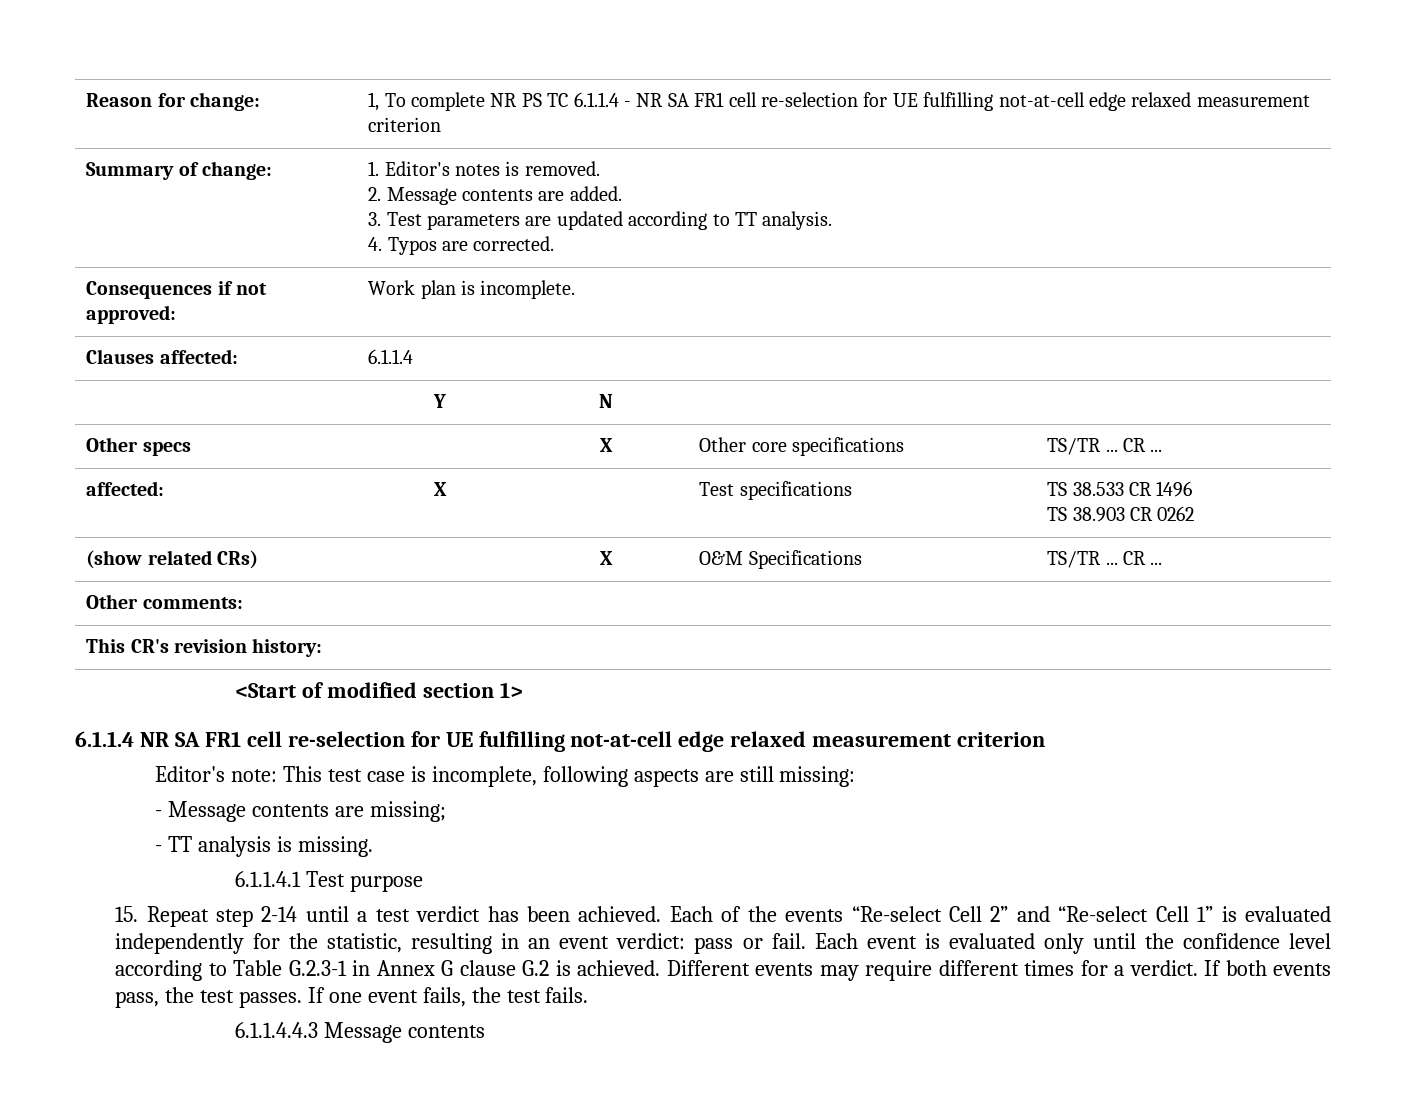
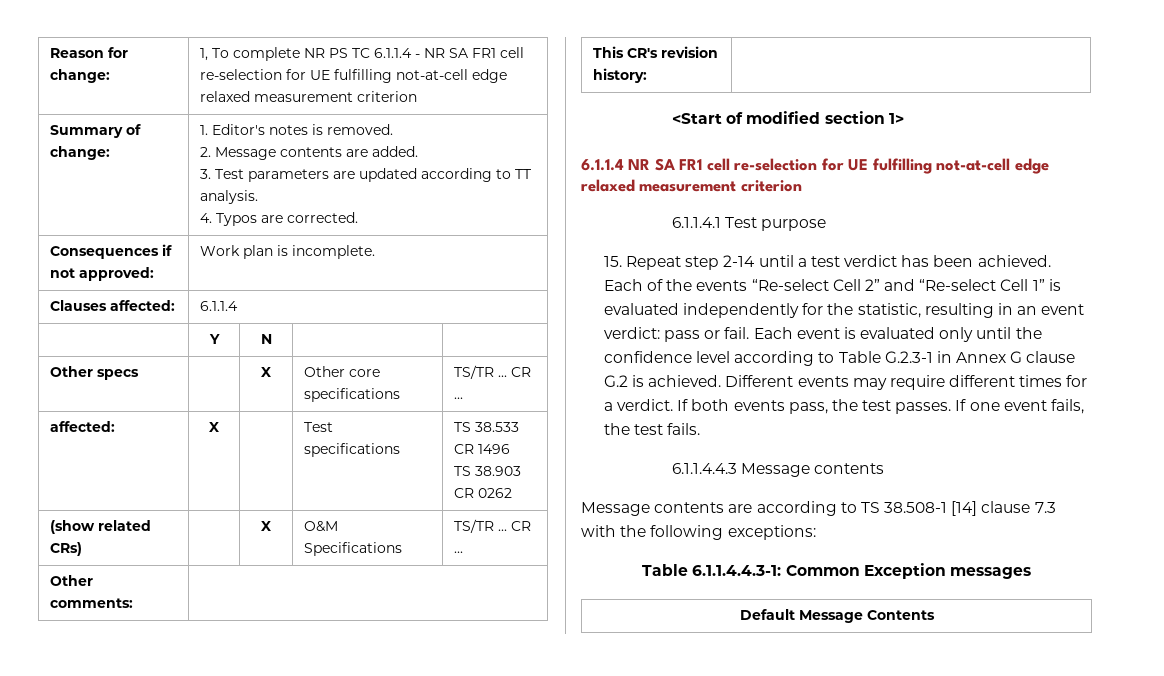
- Editor's note: This test case is incomplete, following aspects are still missing:
- - Message contents are missing;
- - TT analysis is missing.
+ Message contents are according to TS 38.508-1 [14] clause 7.3 with the following exceptions:
+ Table 6.1.1.4.4.3-1: Common Exception messages
+ Default Message Contents

